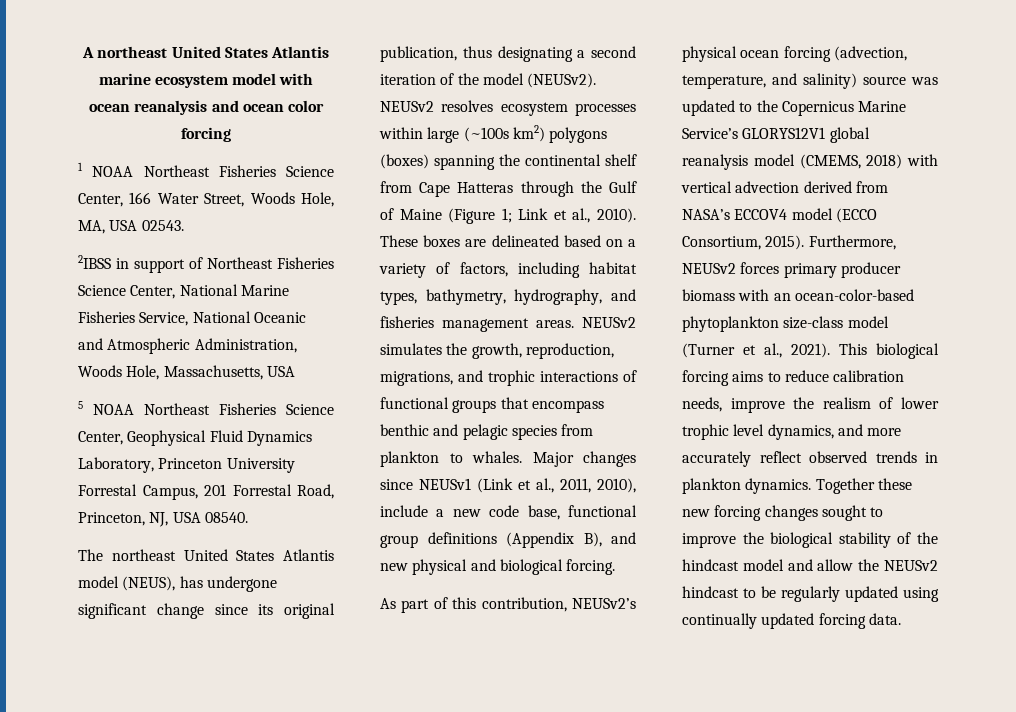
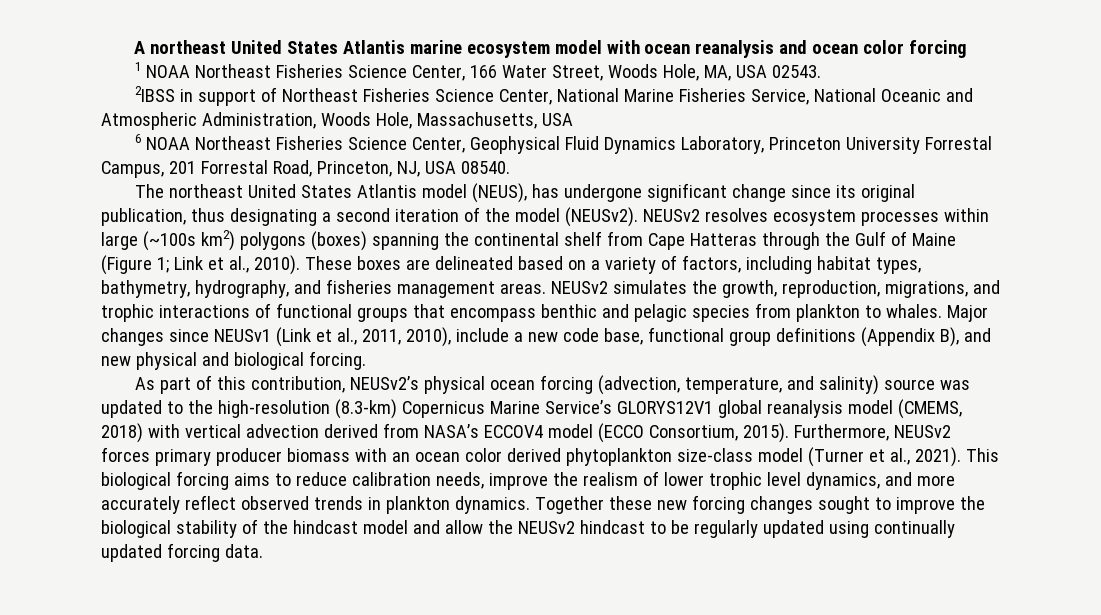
- 5 NOAA Northeast Fisheries Science Center, Geophysical Fluid Dynamics Laboratory, Princeton University Forrestal Campus, 201 Forrestal Road, Princeton, NJ, USA 08540.
+ 6 NOAA Northeast Fisheries Science Center, Geophysical Fluid Dynamics Laboratory, Princeton University Forrestal Campus, 201 Forrestal Road, Princeton, NJ, USA 08540.
- As part of this contribution, NEUSv2’s physical ocean forcing (advection, temperature, and salinity) source was updated to the Copernicus Marine Service’s GLORYS12V1 global reanalysis model (CMEMS, 2018) with vertical advection derived from NASA’s ECCOV4 model (ECCO Consortium, 2015).
+ As part of this contribution, NEUSv2’s physical ocean forcing (advection, temperature, and salinity) source was updated to the high-resolution (8.3-km) Copernicus Marine Service’s GLORYS12V1 global reanalysis model (CMEMS, 2018) with vertical advection derived from NASA’s ECCOV4 model (ECCO Consortium, 2015).
- Furthermore, NEUSv2 forces primary producer biomass with an ocean-color-based phytoplankton size-class model (Turner et al., 2021).
+ Furthermore, NEUSv2 forces primary producer biomass with an ocean color derived phytoplankton size-class model (Turner et al., 2021).

